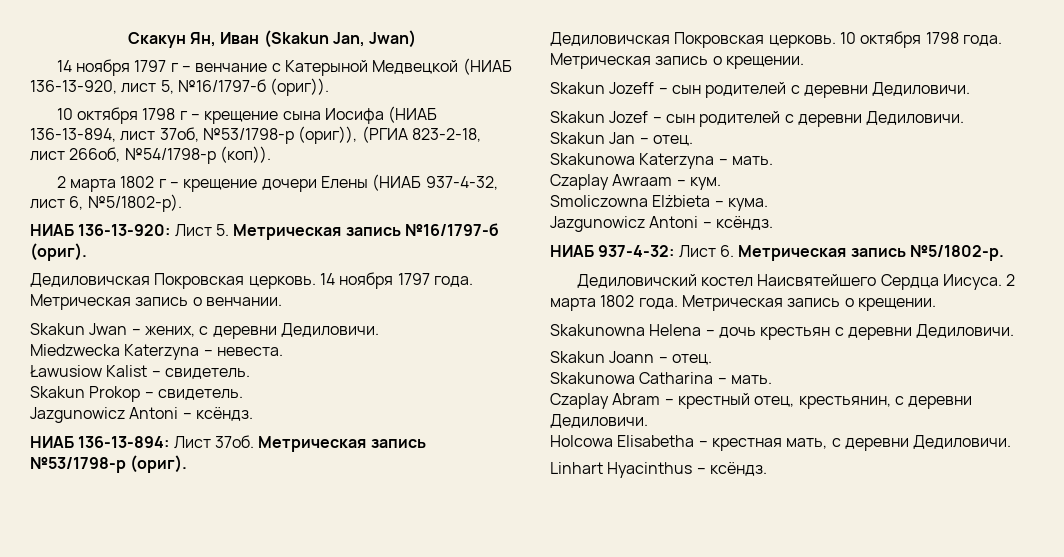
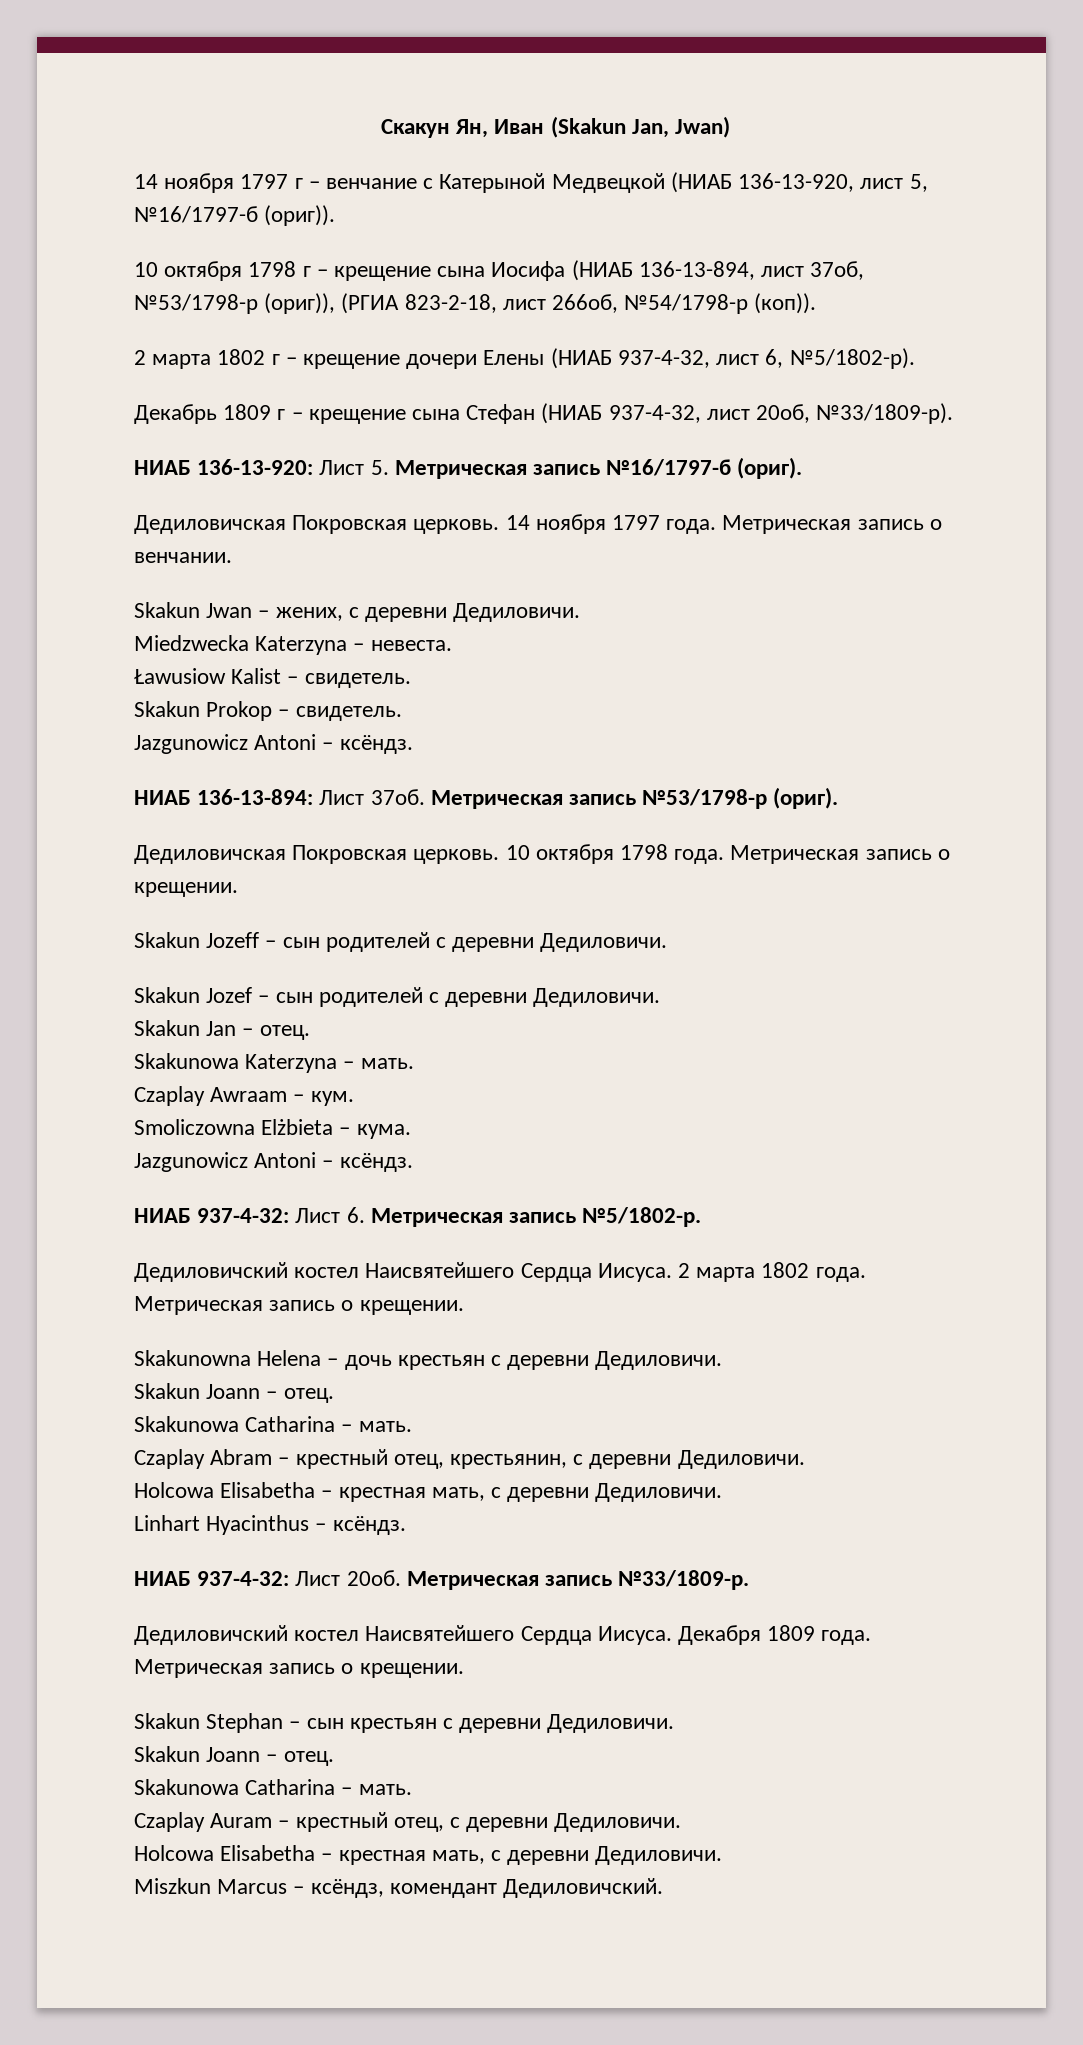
+ Декабрь 1809 г – крещение сына Стефан (НИАБ 937-4-32, лист 20об, №33/1809-р).
+ НИАБ 937-4-32: Лист 20об. Метрическая запись №33/1809-р.
+ Дедиловичский костел Наисвятейшего Сердца Иисуса. Декабря 1809 года. Метрическая запись о крещении.
+ Skakun Stephan – сын крестьян с деревни Дедиловичи.
+ Skakun Joann – отец.
+ Skakunowa Catharina – мать.
+ Czaplay Auram – крестный отец, с деревни Дедиловичи.
+ Holcowa Elisabetha – крестная мать, с деревни Дедиловичи.
+ Miszkun Marcus – ксёндз, комендант Дедиловичский.

